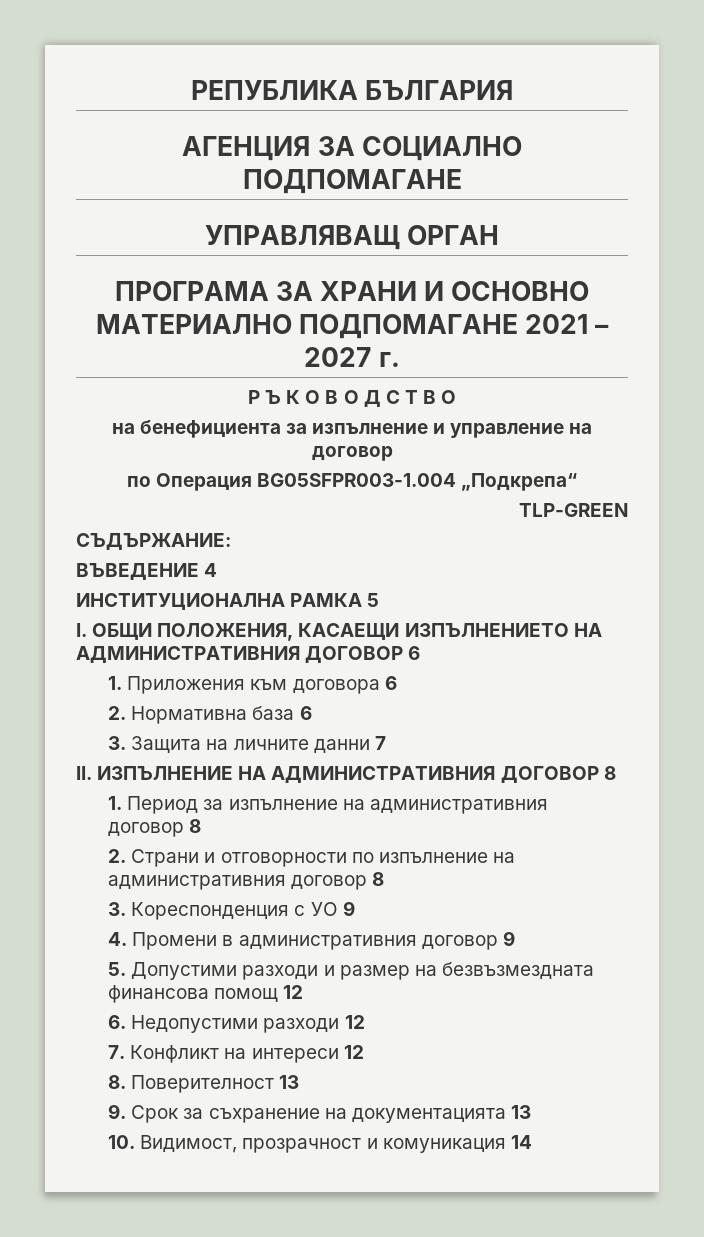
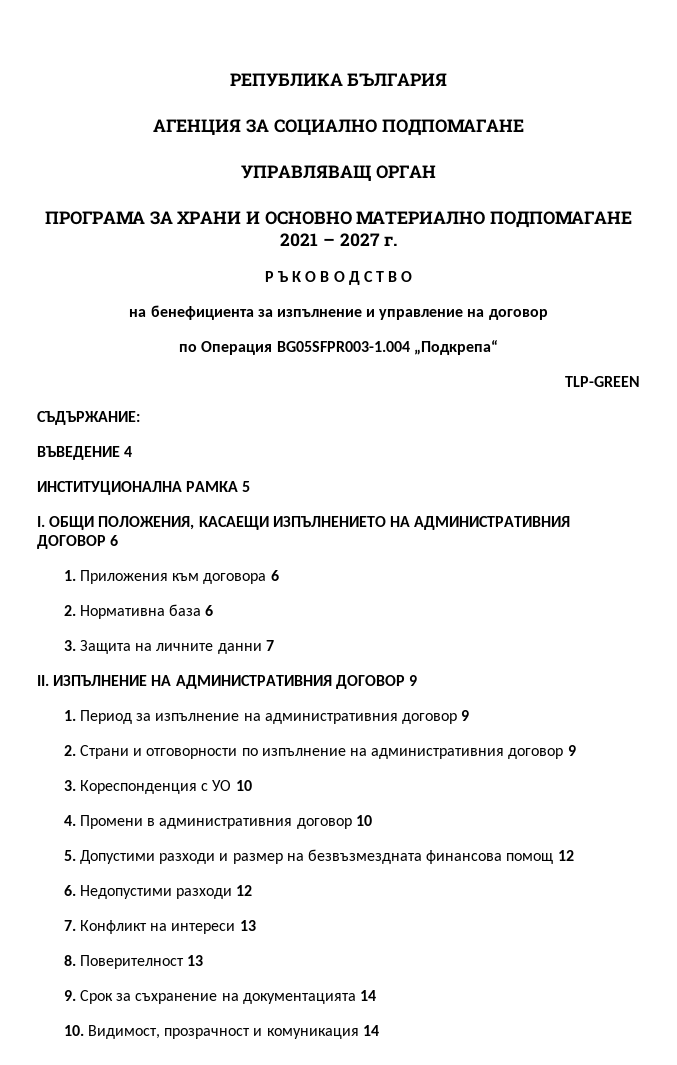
- II. ИЗПЪЛНЕНИЕ НА АДМИНИСТРАТИВНИЯ ДОГОВОР 8
+ II. ИЗПЪЛНЕНИЕ НА АДМИНИСТРАТИВНИЯ ДОГОВОР 9
- 1. Период за изпълнение на административния договор 8
+ 1. Период за изпълнение на административния договор 9
- 2. Страни и отговорности по изпълнение на административния договор 8
+ 2. Страни и отговорности по изпълнение на административния договор 9
- 3. Кореспонденция с УО 9
+ 3. Кореспонденция с УО 10
- 4. Промени в административния договор 9
+ 4. Промени в административния договор 10
- 7. Конфликт на интереси 12
+ 7. Конфликт на интереси 13
- 9. Срок за съхранение на документацията 13
+ 9. Срок за съхранение на документацията 14

